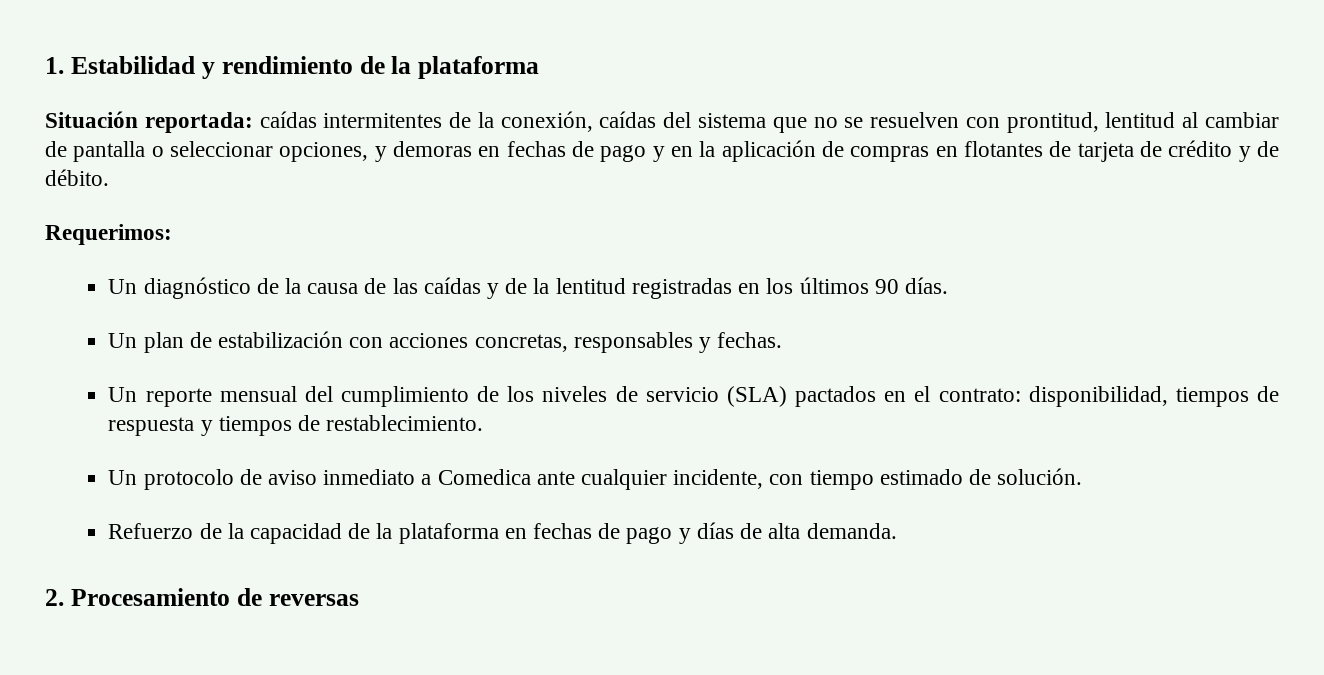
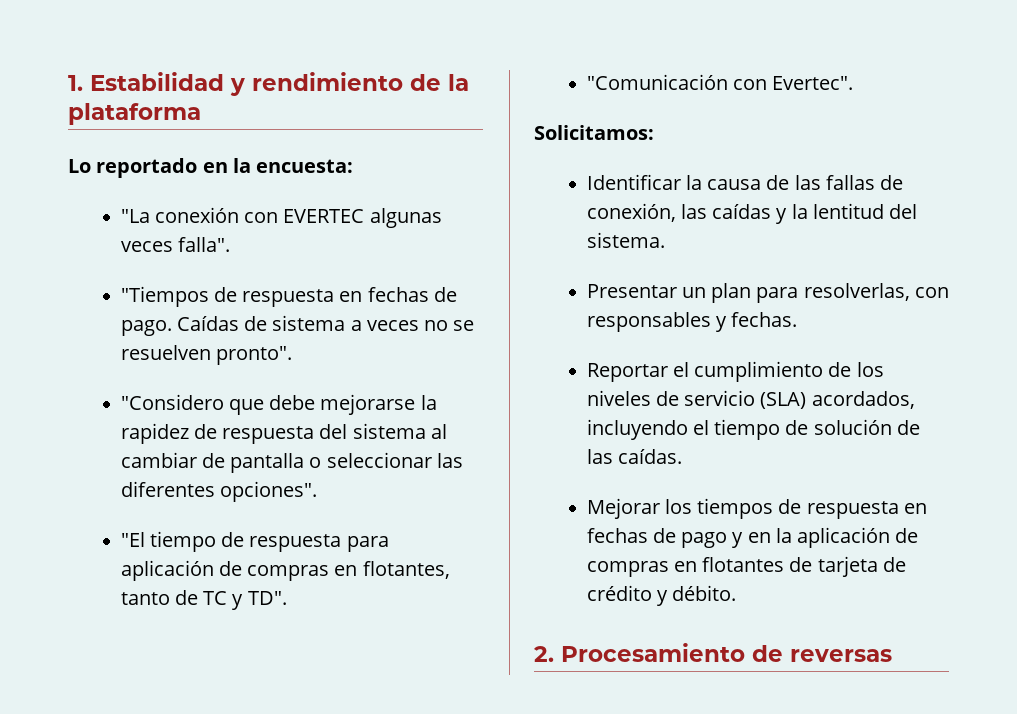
- Situación reportada: caídas intermitentes de la conexión, caídas del sistema que no se resuelven con prontitud, lentitud al cambiar de pantalla o seleccionar opciones, y demoras en fechas de pago y en la aplicación de compras en flotantes de tarjeta de crédito y de débito.
+ Lo reportado en la encuesta:
+ "La conexión con EVERTEC algunas veces falla".
+ "Tiempos de respuesta en fechas de pago. Caídas de sistema a veces no se resuelven pronto".
+ "Considero que debe mejorarse la rapidez de respuesta del sistema al cambiar de pantalla o seleccionar las diferentes opciones".
+ "El tiempo de respuesta para aplicación de compras en flotantes, tanto de TC y TD".
+ "Comunicación con Evertec".
+ Solicitamos:
+ Identificar la causa de las fallas de conexión, las caídas y la lentitud del sistema.
+ Presentar un plan para resolverlas, con responsables y fechas.
+ Reportar el cumplimiento de los niveles de servicio (SLA) acordados, incluyendo el tiempo de solución de las caídas.
+ Mejorar los tiempos de respuesta en fechas de pago y en la aplicación de compras en flotantes de tarjeta de crédito y débito.
- Requerimos:
- Un diagnóstico de la causa de las caídas y de la lentitud registradas en los últimos 90 días.
- Un plan de estabilización con acciones concretas, responsables y fechas.
- Un reporte mensual del cumplimiento de los niveles de servicio (SLA) pactados en el contrato: disponibilidad, tiempos de respuesta y tiempos de restablecimiento.
- Un protocolo de aviso inmediato a Comedica ante cualquier incidente, con tiempo estimado de solución.
- Refuerzo de la capacidad de la plataforma en fechas de pago y días de alta demanda.

